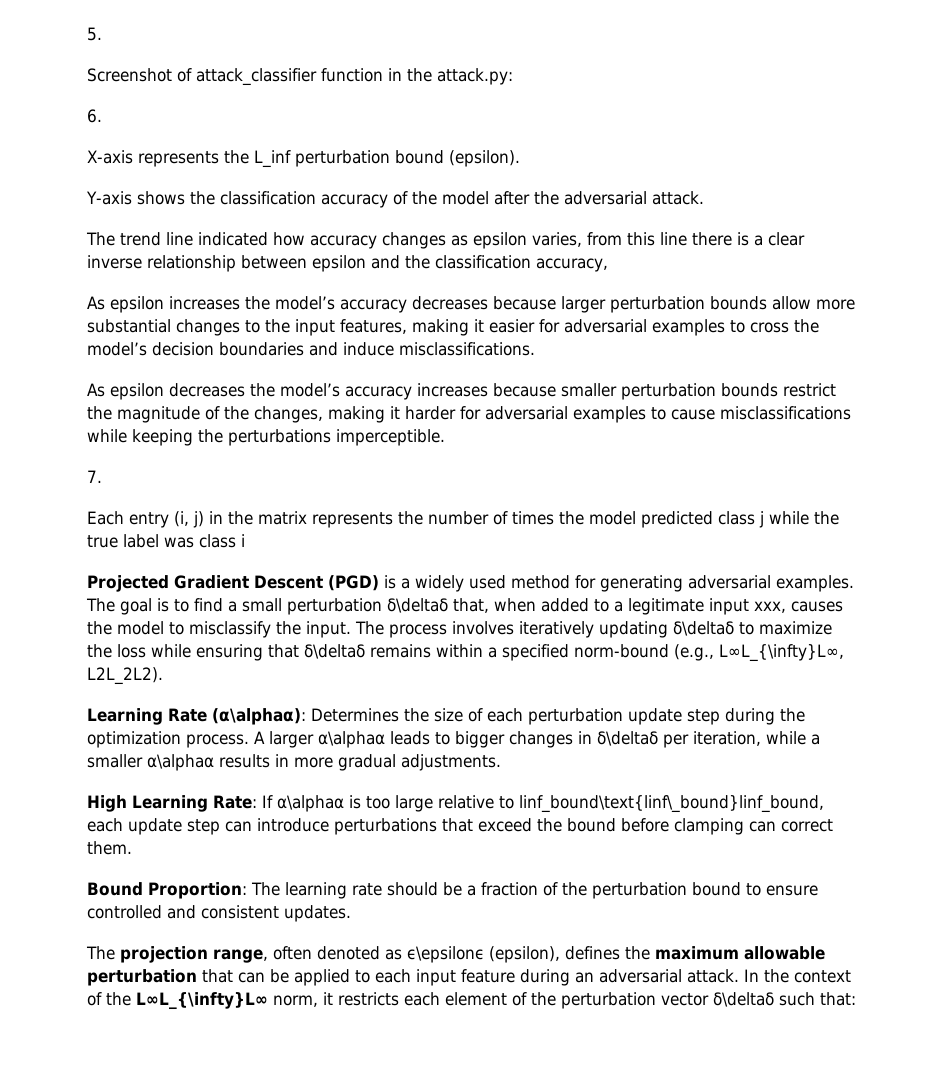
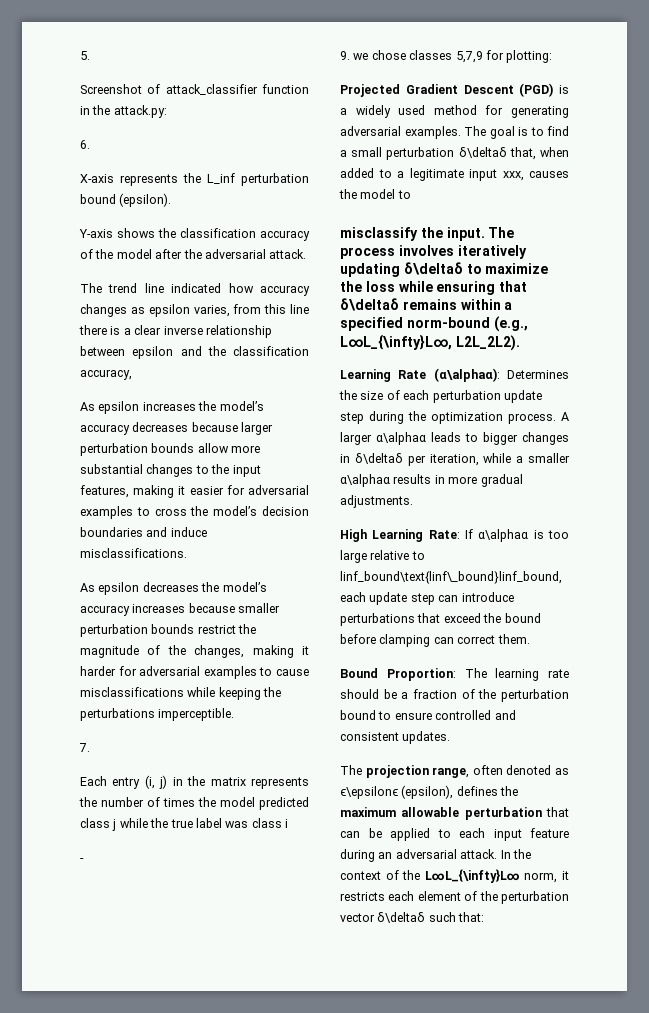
+ -
+ 9. we chose classes 5,7,9 for plotting:
- The goal is to find a small perturbation δ\deltaδ that, when added to a legitimate input xxx, causes the model to misclassify the input.
+ The goal is to find a small perturbation δ\deltaδ that, when added to a legitimate input xxx, causes the model to
+ misclassify the input.

